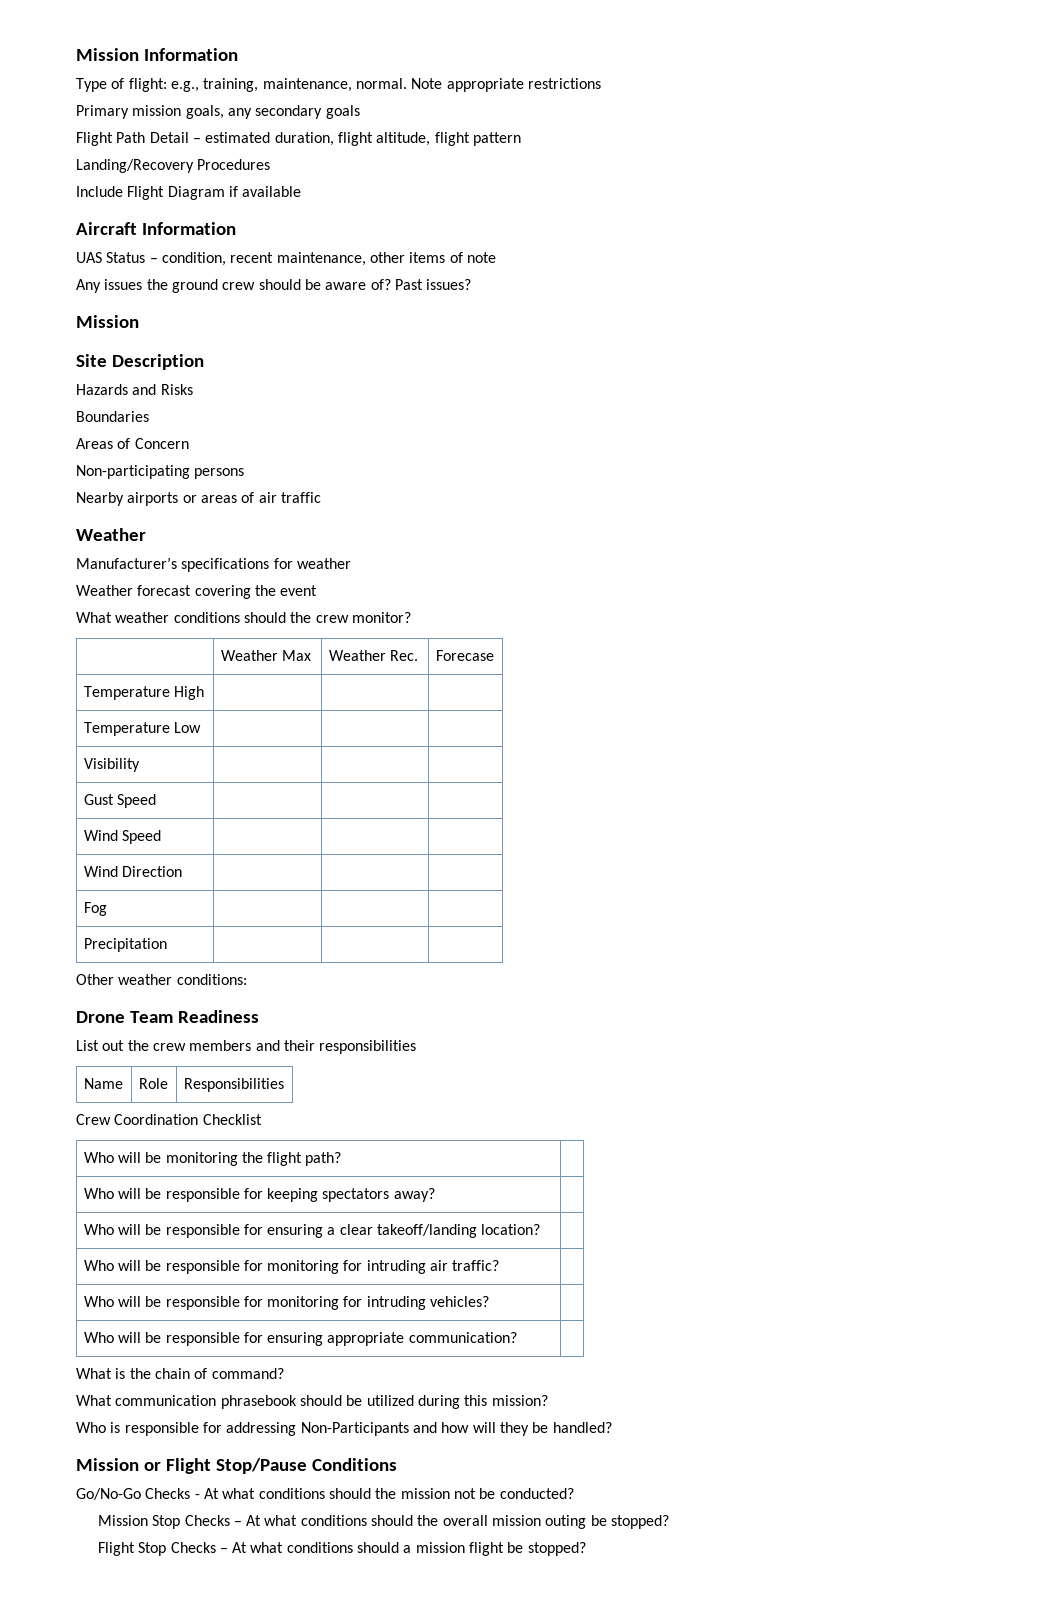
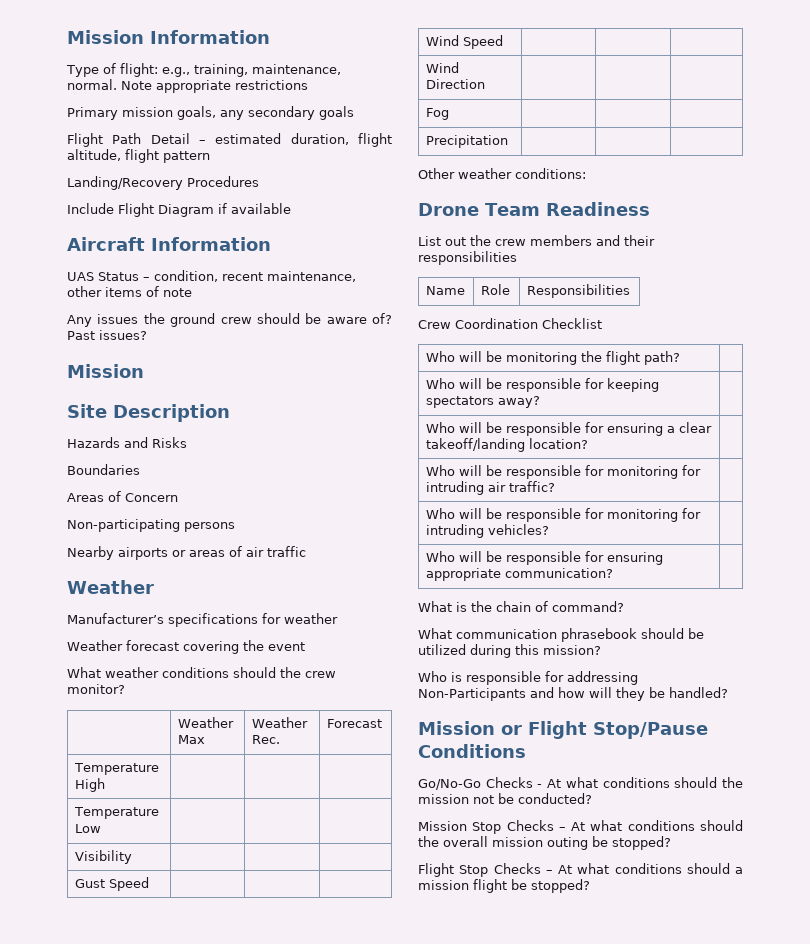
- | Weather Max | Weather Rec. | Forecase
+ | Weather Max | Weather Rec. | Forecast

